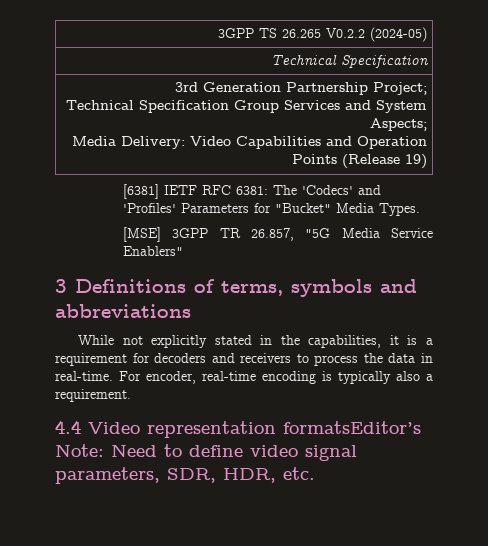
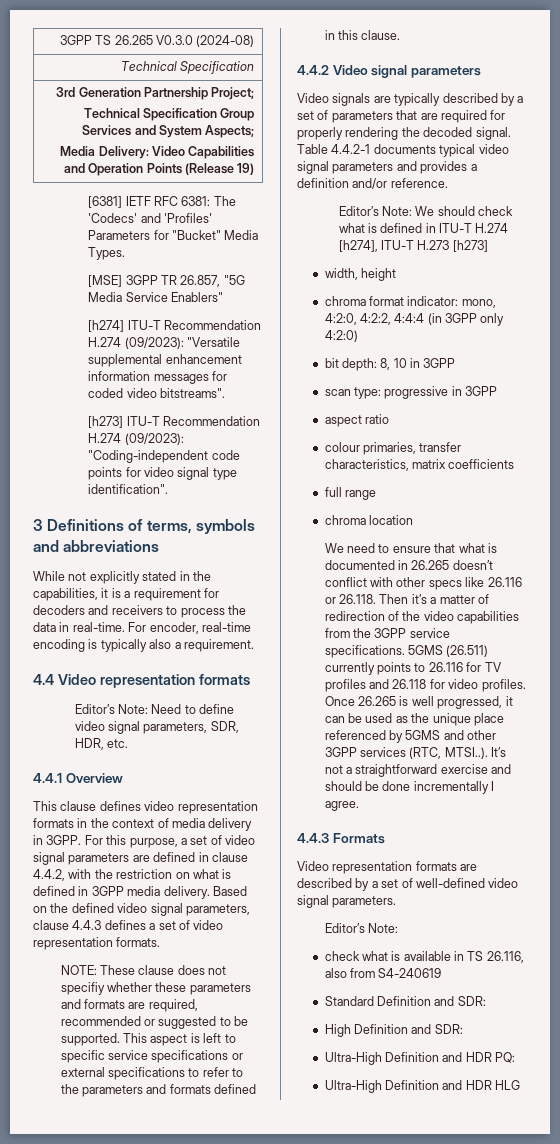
- 3GPP TS 26.265 V0.2.2 (2024-05)
+ 3GPP TS 26.265 V0.3.0 (2024-08)
+ [h274] ITU-T Recommendation H.274 (09/2023): "Versatile supplemental enhancement information messages for coded video bitstreams".
+ [h273] ITU-T Recommendation H.274 (09/2023): "Coding-independent code points for video signal type identification".
- 4.4 Video representation formatsEditor’s Note: Need to define video signal parameters, SDR, HDR, etc.
+ 4.4 Video representation formats
+ Editor’s Note: Need to define video signal parameters, SDR, HDR, etc.
+ 4.4.1 Overview
+ This clause defines video representation formats in the context of media delivery in 3GPP. For this purpose, a set of video signal parameters are defined in clause 4.4.2, with the restriction on what is defined in 3GPP media delivery. Based on the defined video signal parameters, clause 4.4.3 defines a set of video representation formats.
+ NOTE: These clause does not specifiy whether these parameters and formats are required, recommended or suggested to be supported. This aspect is left to specific service specifications or external specifications to refer to the parameters and formats defined in this clause.
+ 4.4.2 Video signal parameters
+ Video signals are typically described by a set of parameters that are required for properly rendering the decoded signal. Table 4.4.2-1 documents typical video signal parameters and provides a definition and/or reference.
+ Editor’s Note: We should check what is defined in ITU-T H.274 [h274], ITU-T H.273 [h273]
+ width, height
+ chroma format indicator: mono, 4:2:0, 4:2:2, 4:4:4 (in 3GPP only 4:2:0)
+ bit depth: 8, 10 in 3GPP
+ scan type: progressive in 3GPP
+ aspect ratio
+ colour primaries, transfer characteristics, matrix coefficients
+ full range
+ chroma location
+ We need to ensure that what is documented in 26.265 doesn’t conflict with other specs like 26.116 or 26.118. Then it’s a matter of redirection of the video capabilities from the 3GPP service specifications. 5GMS (26.511) currently points to 26.116 for TV profiles and 26.118 for video profiles. Once 26.265 is well progressed, it can be used as the unique place referenced by 5GMS and other 3GPP services (RTC, MTSI..). It’s not a straightforward exercise and should be done incrementally I agree.
+ 4.4.3 Formats
+ Video representation formats are described by a set of well-defined video signal parameters.
+ Editor’s Note:
+ check what is available in TS 26.116, also from S4-240619
+ Standard Definition and SDR:
+ High Definition and SDR:
+ Ultra-High Definition and HDR PQ:
+ Ultra-High Definition and HDR HLG

